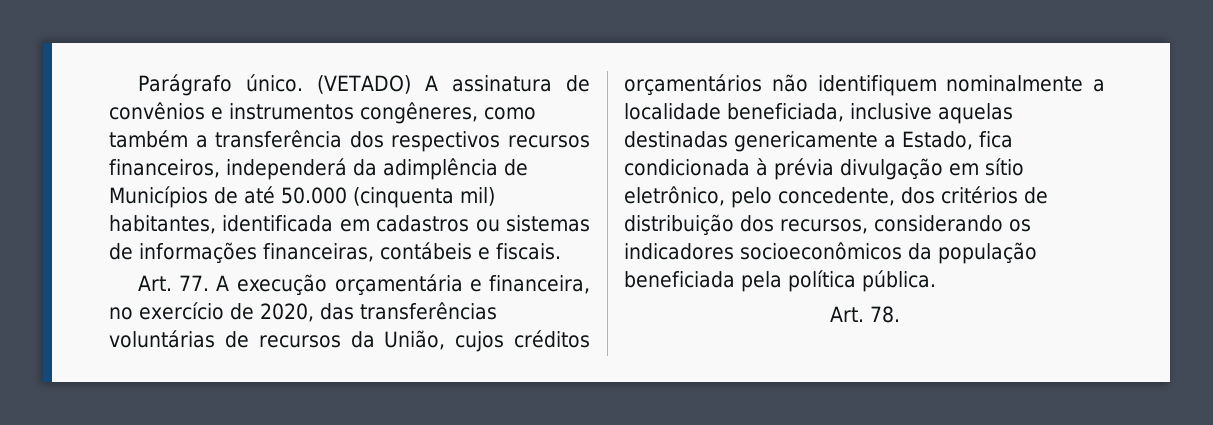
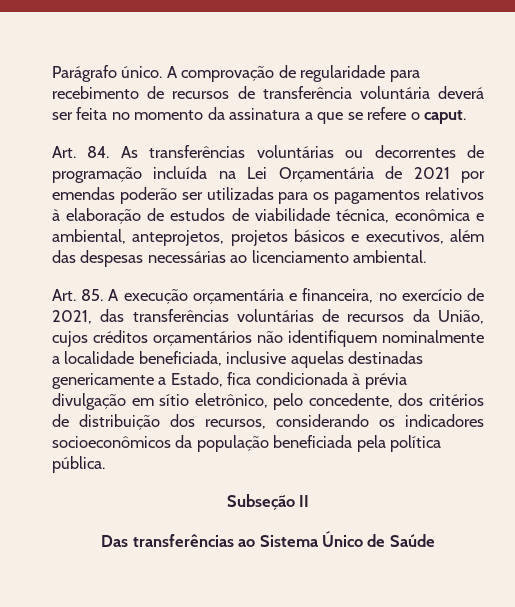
- (VETADO) A assinatura de convênios e instrumentos congêneres, como também a transferência dos respectivos recursos financeiros, independerá da adimplência de Municípios de até 50.000 (cinquenta mil) habitantes, identificada em cadastros ou sistemas de informações financeiras, contábeis e fiscais.
- Art. 77. A execução orçamentária e financeira, no exercício de 2020, das transferências voluntárias de recursos da União, cujos créditos orçamentários não identifiquem nominalmente a localidade beneficiada, inclusive aquelas destinadas genericamente a Estado, fica condicionada à prévia divulgação em sítio eletrônico, pelo concedente, dos critérios de distribuição dos recursos, considerando os indicadores socioeconômicos da população beneficiada pela política pública.
+ A comprovação de regularidade para recebimento de recursos de transferência voluntária deverá ser feita no momento da assinatura a que se refere o caput.
+ Art. 84. As transferências voluntárias ou decorrentes de programação incluída na Lei Orçamentária de 2021 por emendas poderão ser utilizadas para os pagamentos relativos à elaboração de estudos de viabilidade técnica, econômica e ambiental, anteprojetos, projetos básicos e executivos, além das despesas necessárias ao licenciamento ambiental.
+ Art. 85. A execução orçamentária e financeira, no exercício de 2021, das transferências voluntárias de recursos da União, cujos créditos orçamentários não identifiquem nominalmente a localidade beneficiada, inclusive aquelas destinadas genericamente a Estado, fica condicionada à prévia divulgação em sítio eletrônico, pelo concedente, dos critérios de distribuição dos recursos, considerando os indicadores socioeconômicos da população beneficiada pela política pública.
- Art. 78.
+ Subseção II
+ Das transferências ao Sistema Único de Saúde

